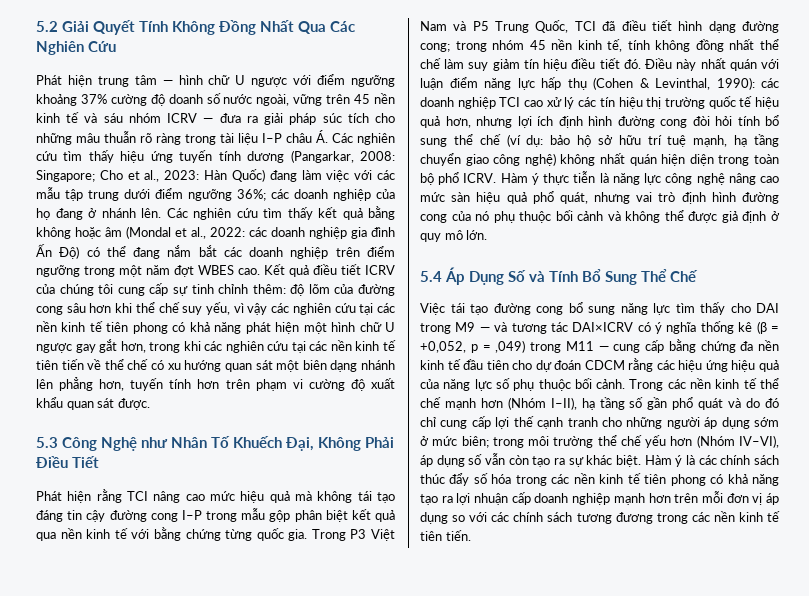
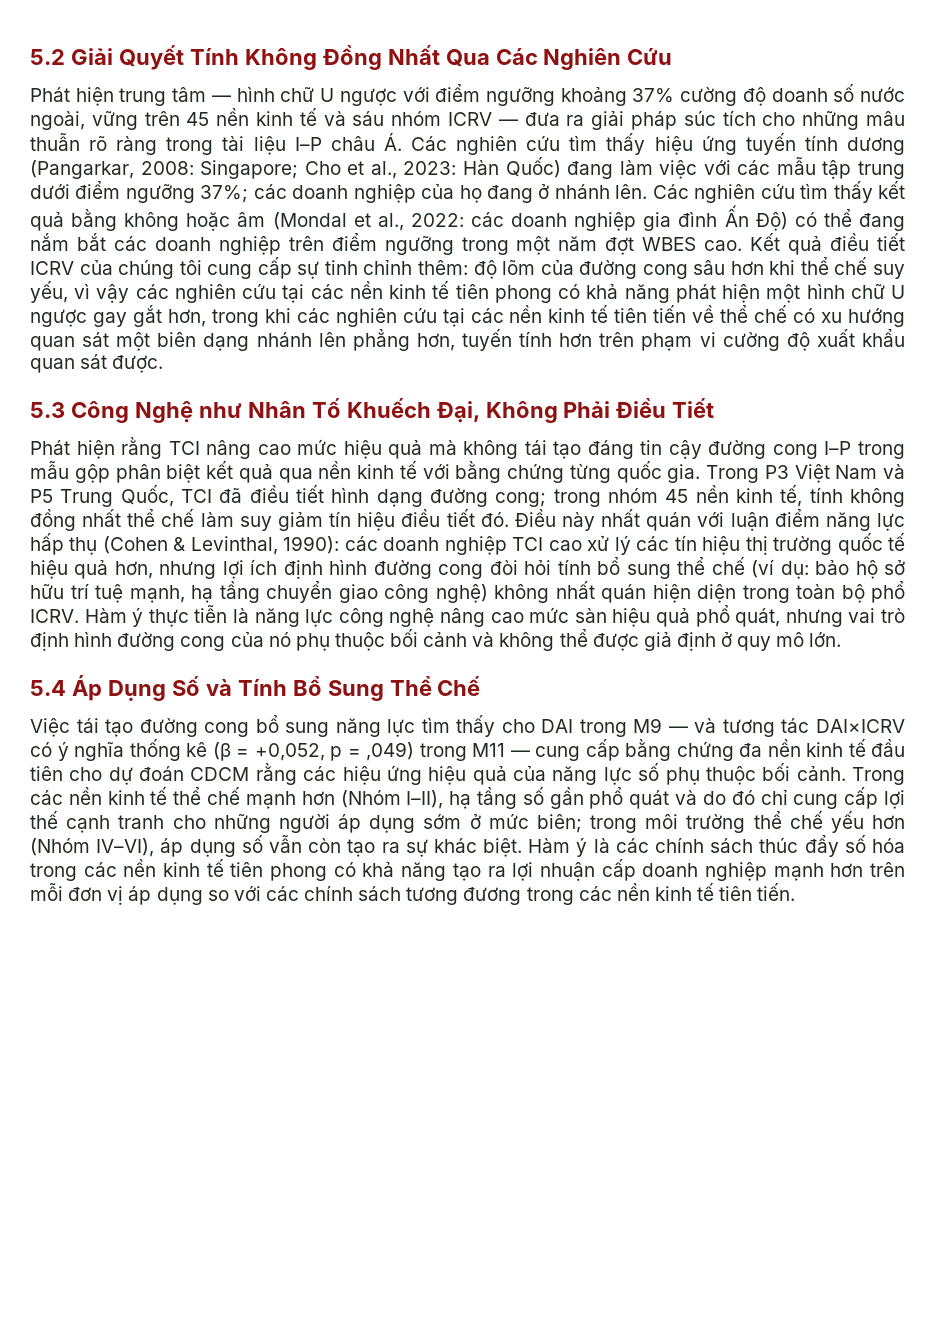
- Hàn Quốc) đang làm việc với các mẫu tập trung dưới điểm ngưỡng 36%;
+ Hàn Quốc) đang làm việc với các mẫu tập trung dưới điểm ngưỡng 37%;

